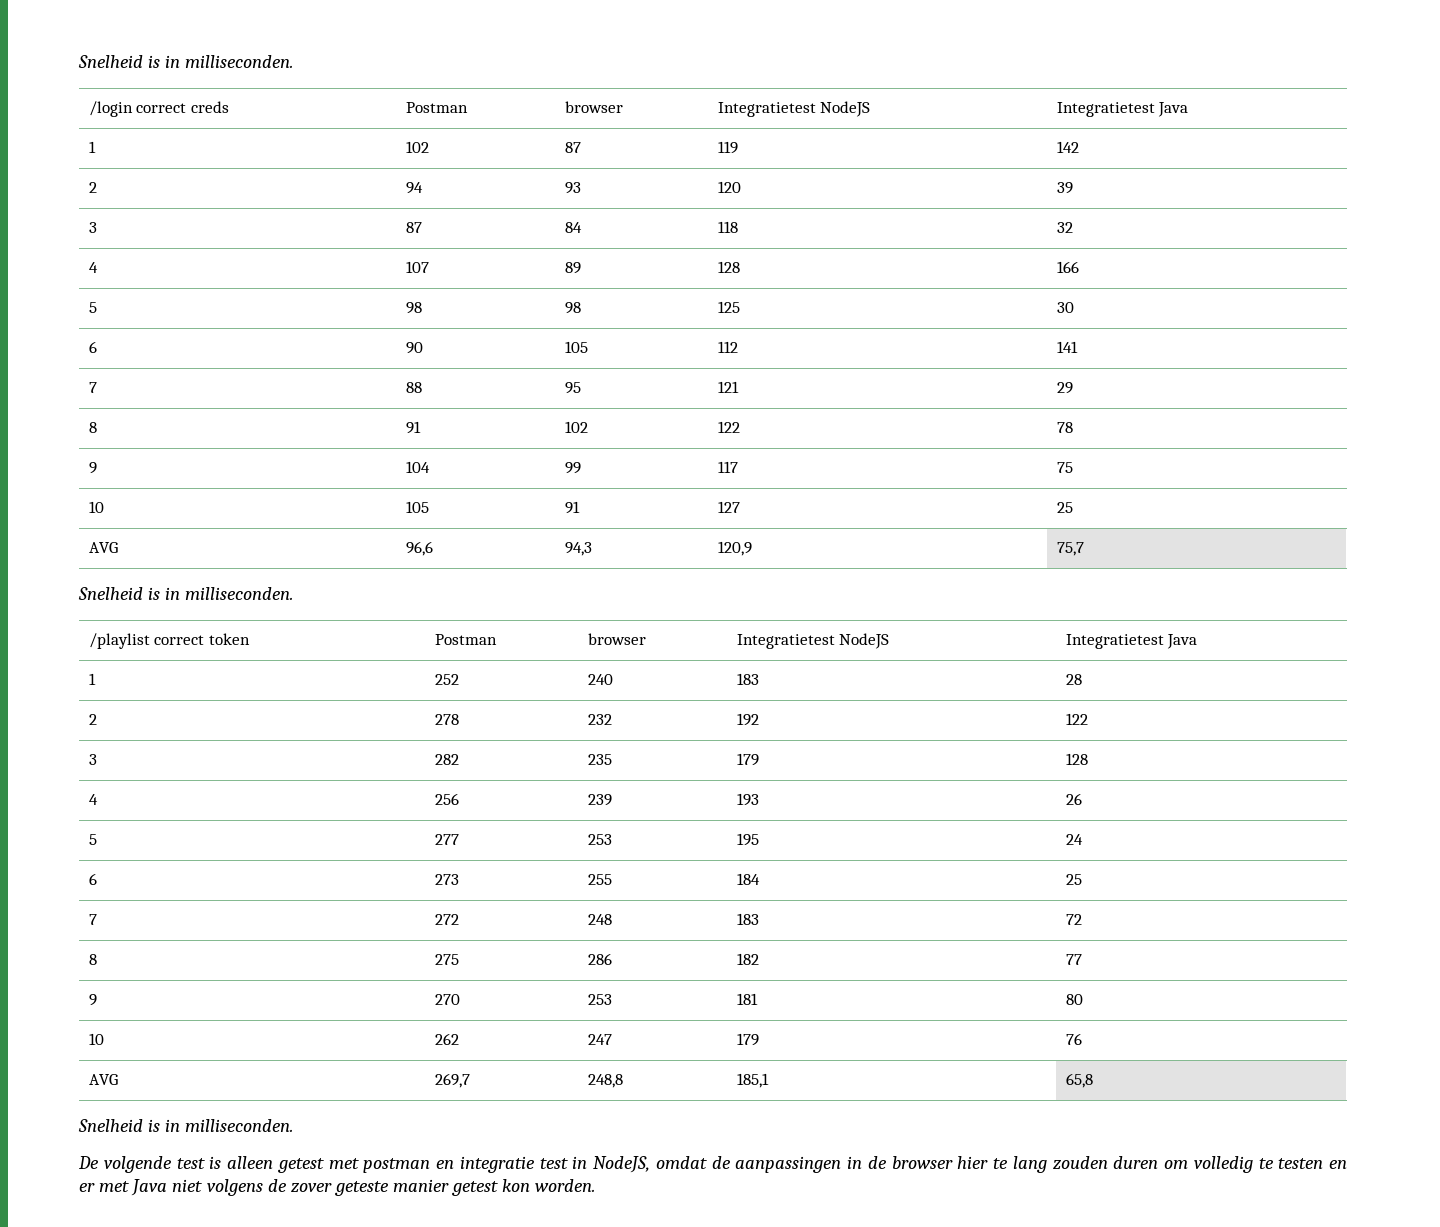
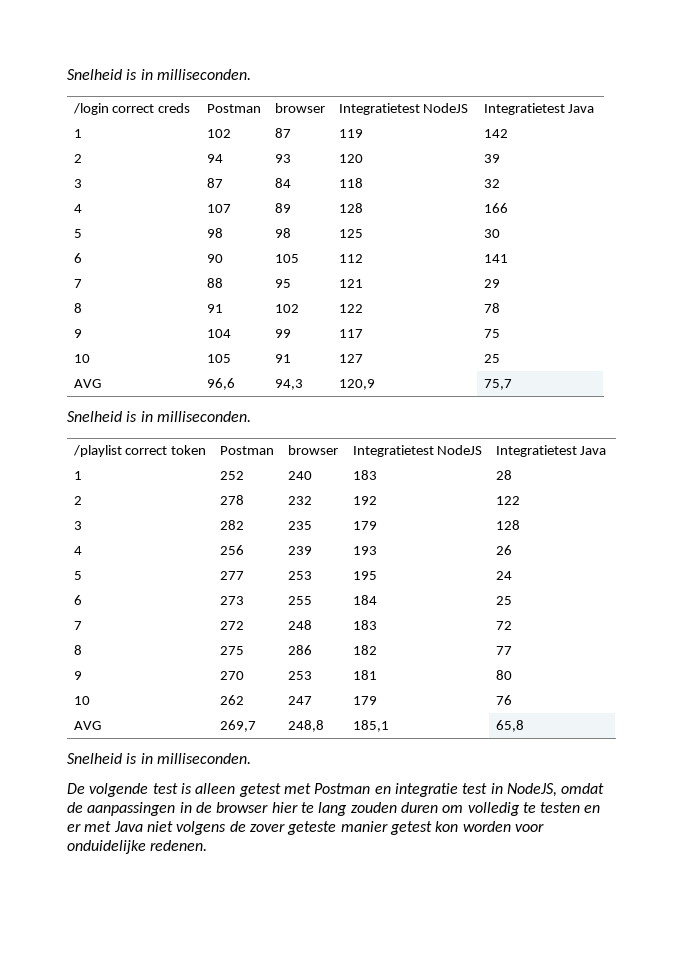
- De volgende test is alleen getest met postman en integratie test in NodeJS, omdat de aanpassingen in de browser hier te lang zouden duren om volledig te testen en er met Java niet volgens de zover geteste manier getest kon worden.
+ De volgende test is alleen getest met Postman en integratie test in NodeJS, omdat de aanpassingen in de browser hier te lang zouden duren om volledig te testen en er met Java niet volgens de zover geteste manier getest kon worden voor onduidelijke redenen.

